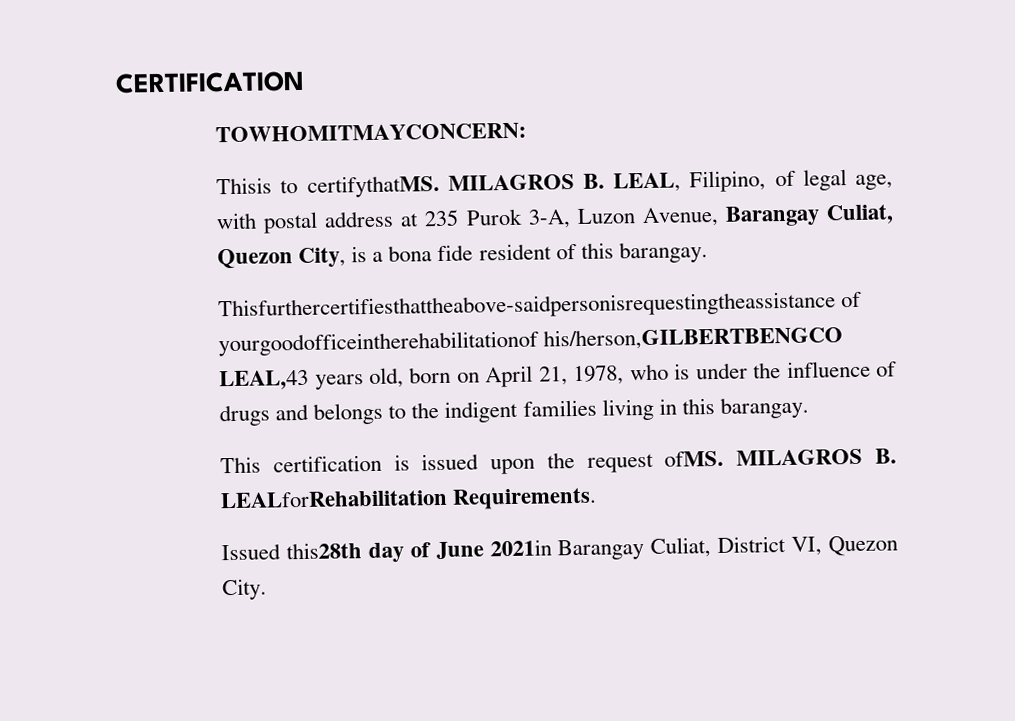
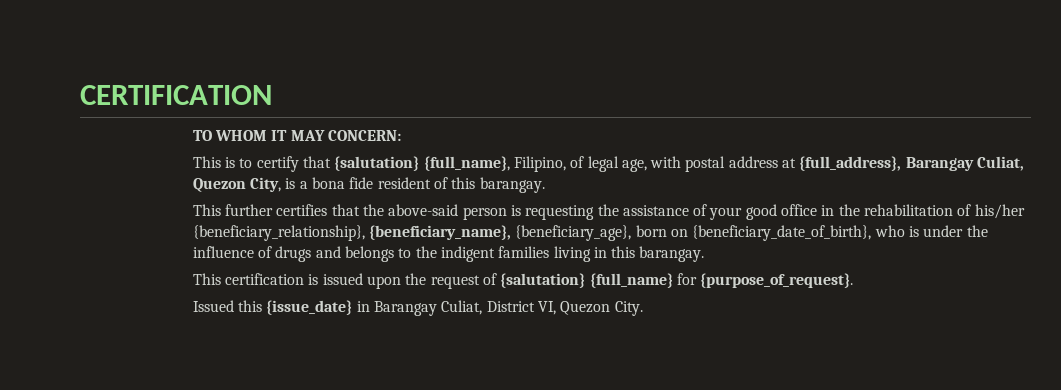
- TOWHOMITMAYCONCERN:
- Thisis to certifythatMS. MILAGROS B. LEAL, Filipino, of legal age, with postal address at 235 Purok 3-A, Luzon Avenue, Barangay Culiat, Quezon City, is a bona fide resident of this barangay.
+ TO WHOM IT MAY CONCERN:
+ This is to certify that {salutation} {full_name}, Filipino, of legal age, with postal address at {full_address}, Barangay Culiat, Quezon City, is a bona fide resident of this barangay.
- Thisfurthercertifiesthattheabove-saidpersonisrequestingtheassistance of yourgoodofficeintherehabilitationof his/herson,GILBERTBENGCO LEAL,43 years old, born on April 21, 1978, who is under the influence of drugs and belongs to the indigent families living in this barangay.
+ This further certifies that the above-said person is requesting the assistance of your good office in the rehabilitation of his/her {beneficiary_relationship}, {beneficiary_name}, {beneficiary_age}, born on {beneficiary_date_of_birth}, who is under the influence of drugs and belongs to the indigent families living in this barangay.
- This certification is issued upon the request ofMS. MILAGROS B. LEALforRehabilitation Requirements.
- Issued this28th day of June 2021in Barangay Culiat, District VI, Quezon City.
+ This certification is issued upon the request of {salutation} {full_name} for {purpose_of_request}.
+ Issued this {issue_date} in Barangay Culiat, District VI, Quezon City.

